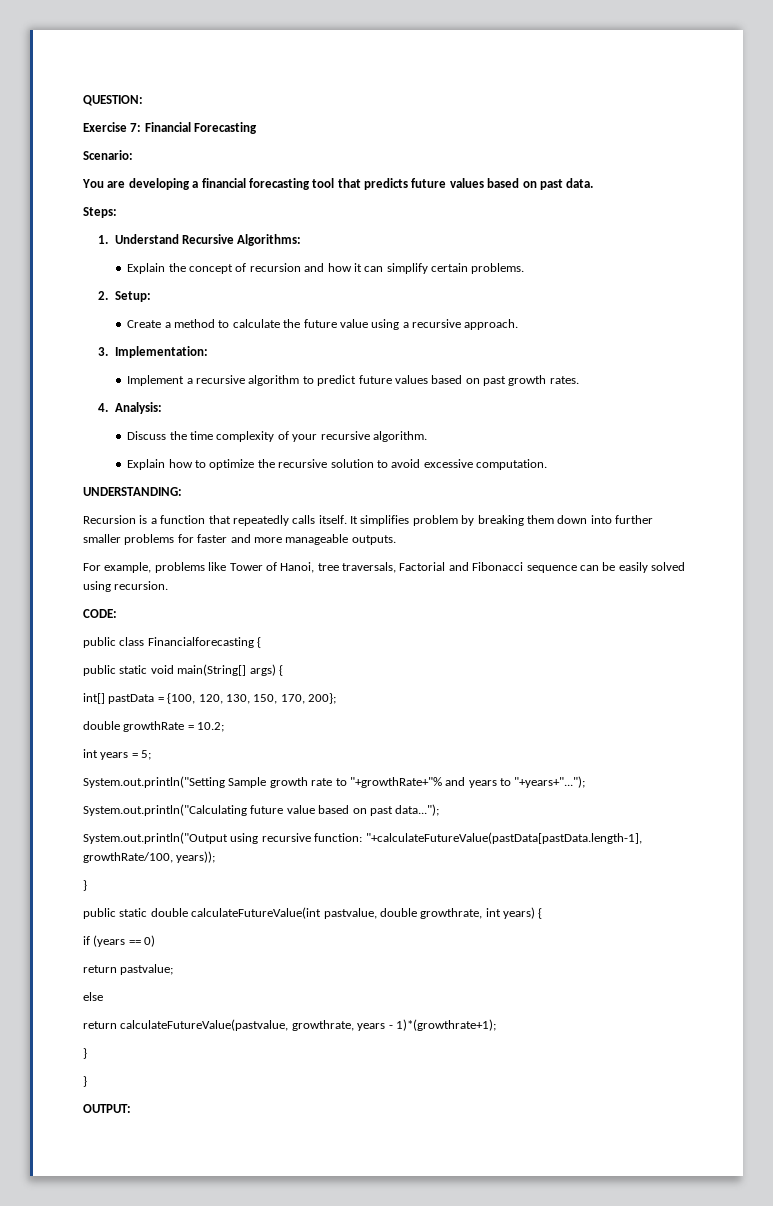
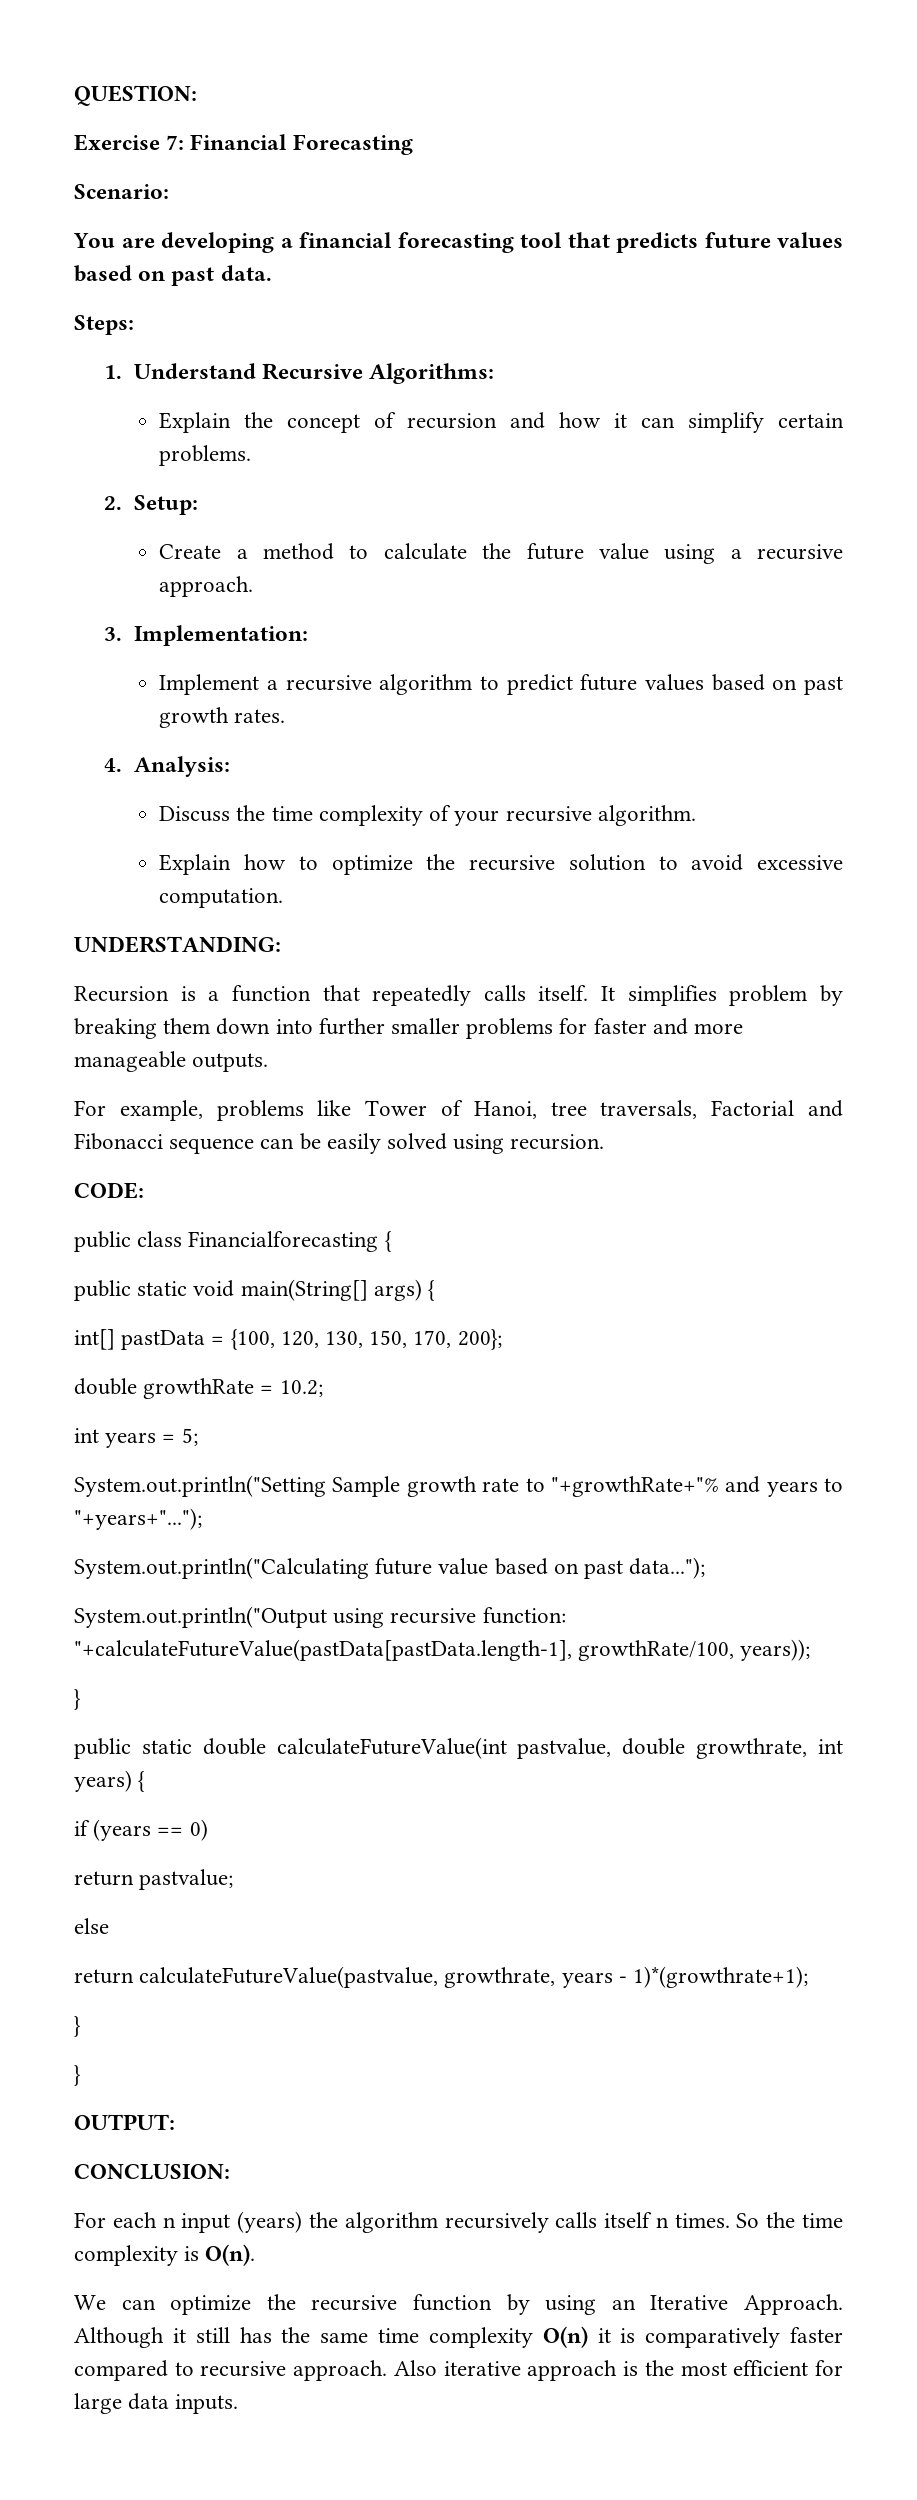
+ CONCLUSION:
+ For each n input (years) the algorithm recursively calls itself n times. So the time complexity is O(n).
+ We can optimize the recursive function by using an Iterative Approach. Although it still has the same time complexity O(n) it is comparatively faster compared to recursive approach. Also iterative approach is the most efficient for large data inputs.

